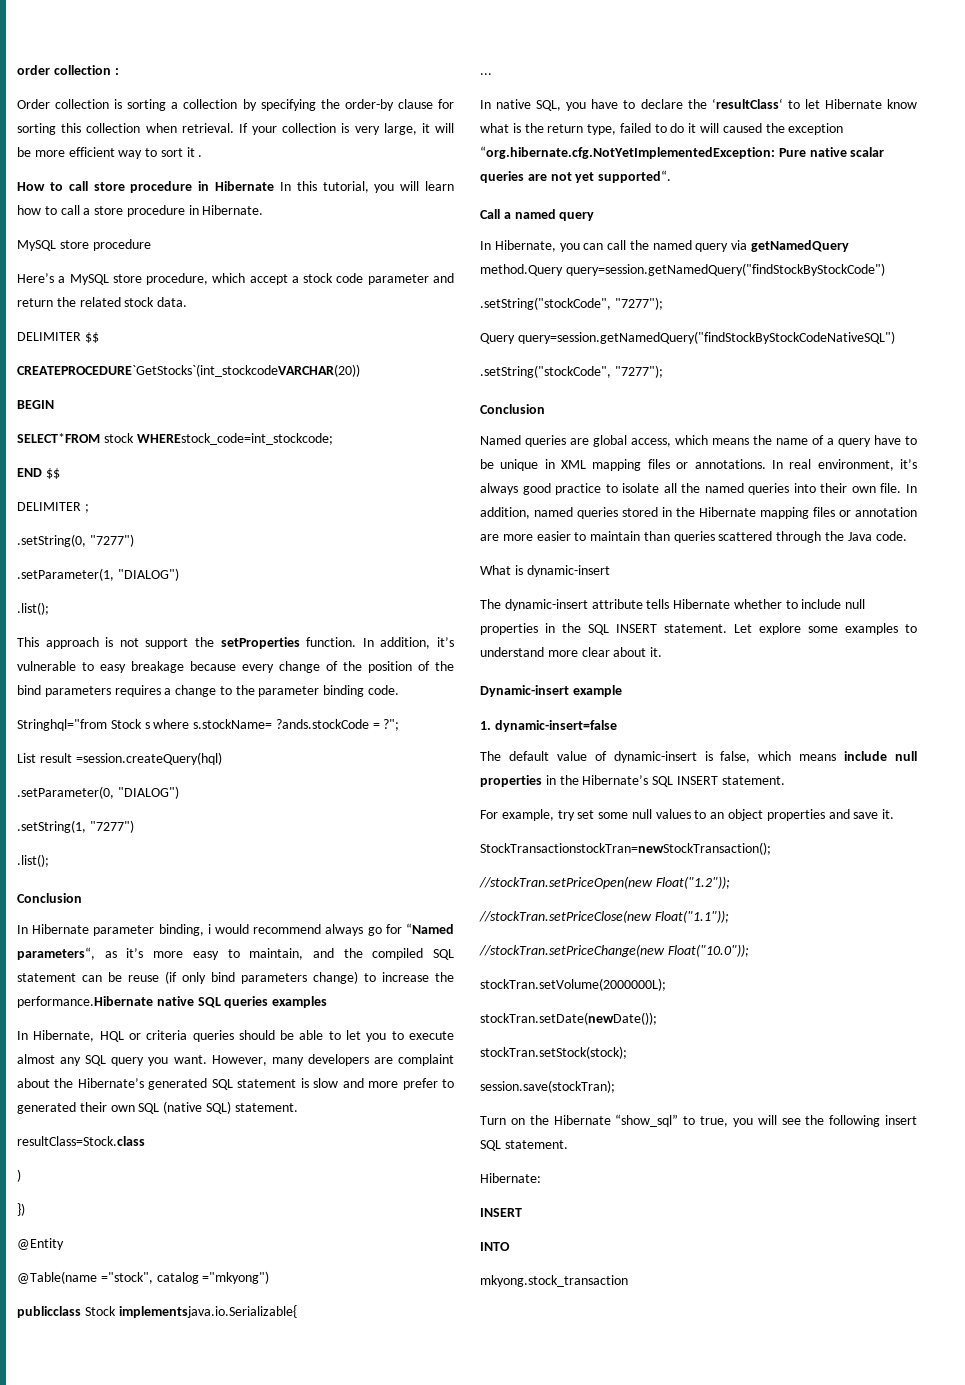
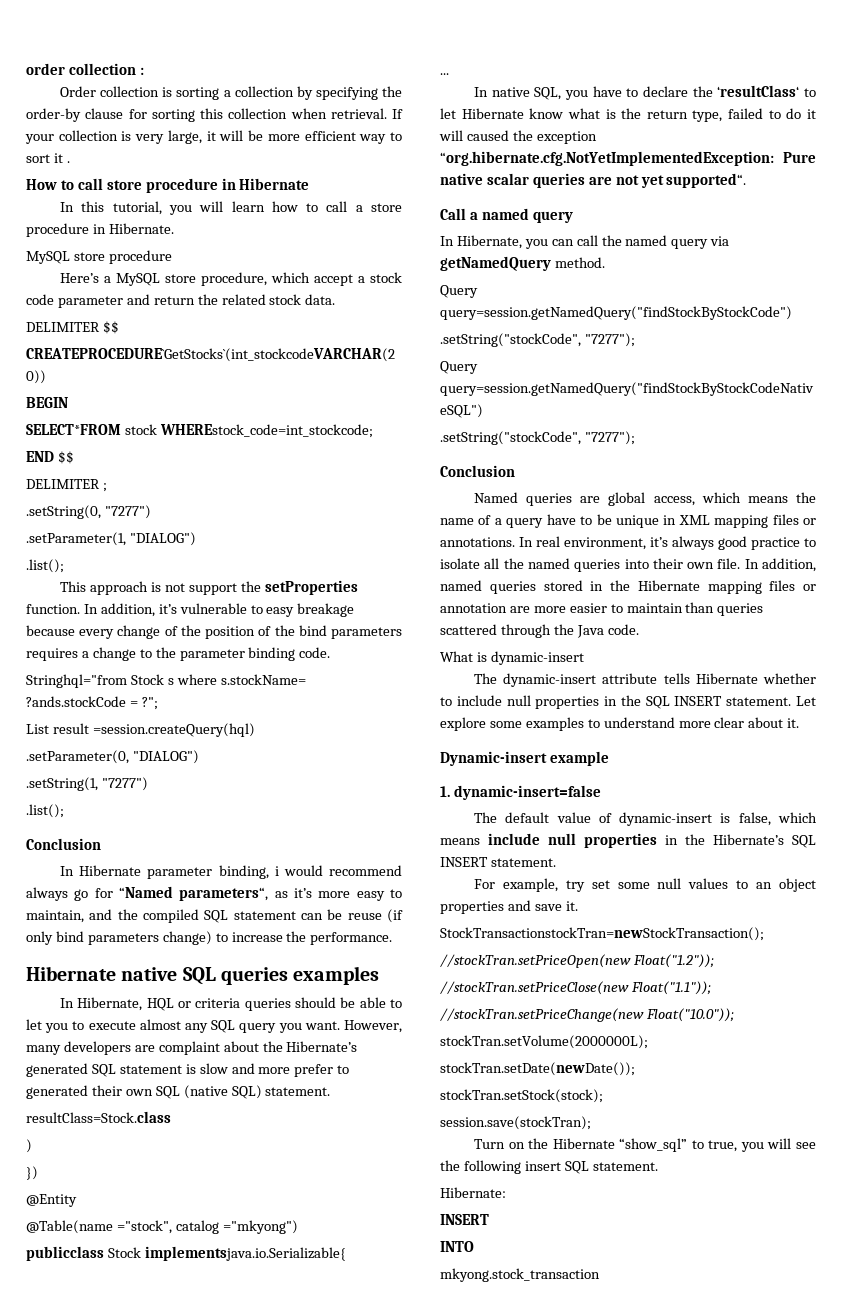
- How to call store procedure in Hibernate In this tutorial, you will learn how to call a store procedure in Hibernate.
+ How to call store procedure in Hibernate
+ In this tutorial, you will learn how to call a store procedure in Hibernate.
- In Hibernate parameter binding, i would recommend always go for “Named parameters“, as it’s more easy to maintain, and the compiled SQL statement can be reuse (if only bind parameters change) to increase the performance.Hibernate native SQL queries examples
+ In Hibernate parameter binding, i would recommend always go for “Named parameters“, as it’s more easy to maintain, and the compiled SQL statement can be reuse (if only bind parameters change) to increase the performance.
+ Hibernate native SQL queries examples
- In Hibernate, you can call the named query via getNamedQuery method.Query query=session.getNamedQuery("findStockByStockCode")
+ In Hibernate, you can call the named query via getNamedQuery method.
+ Query query=session.getNamedQuery("findStockByStockCode")

